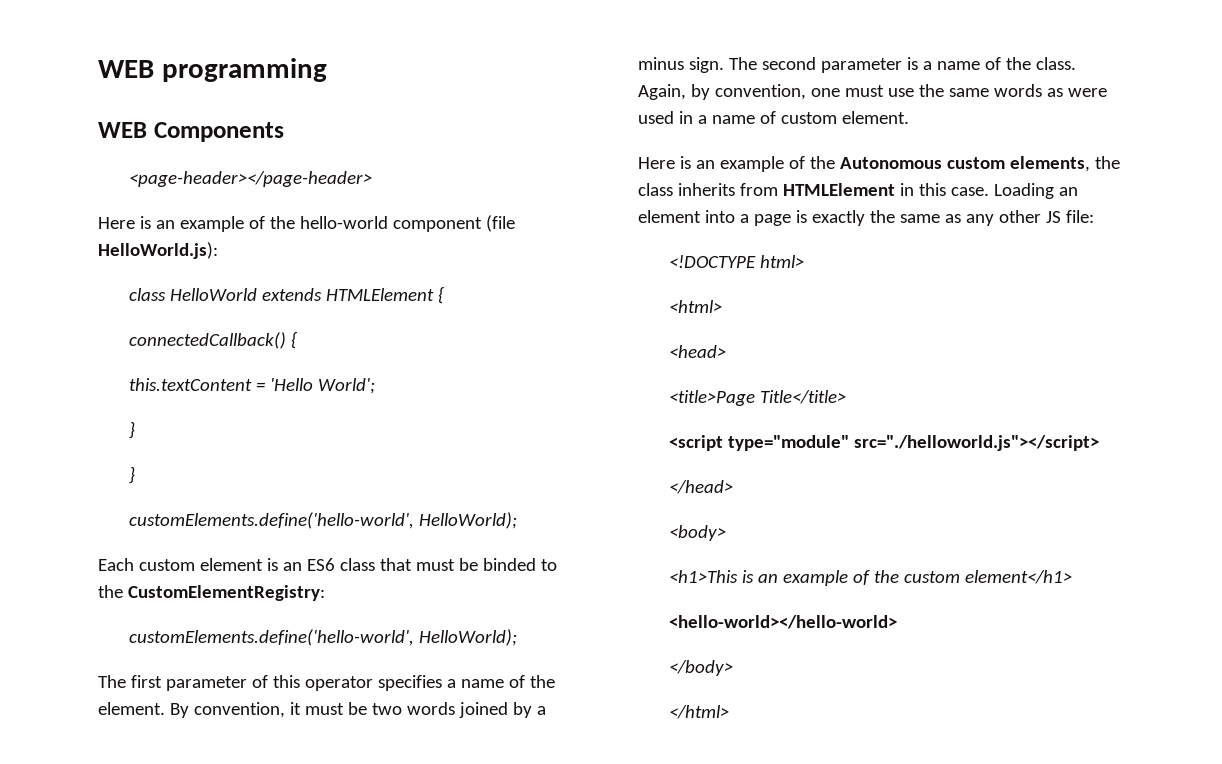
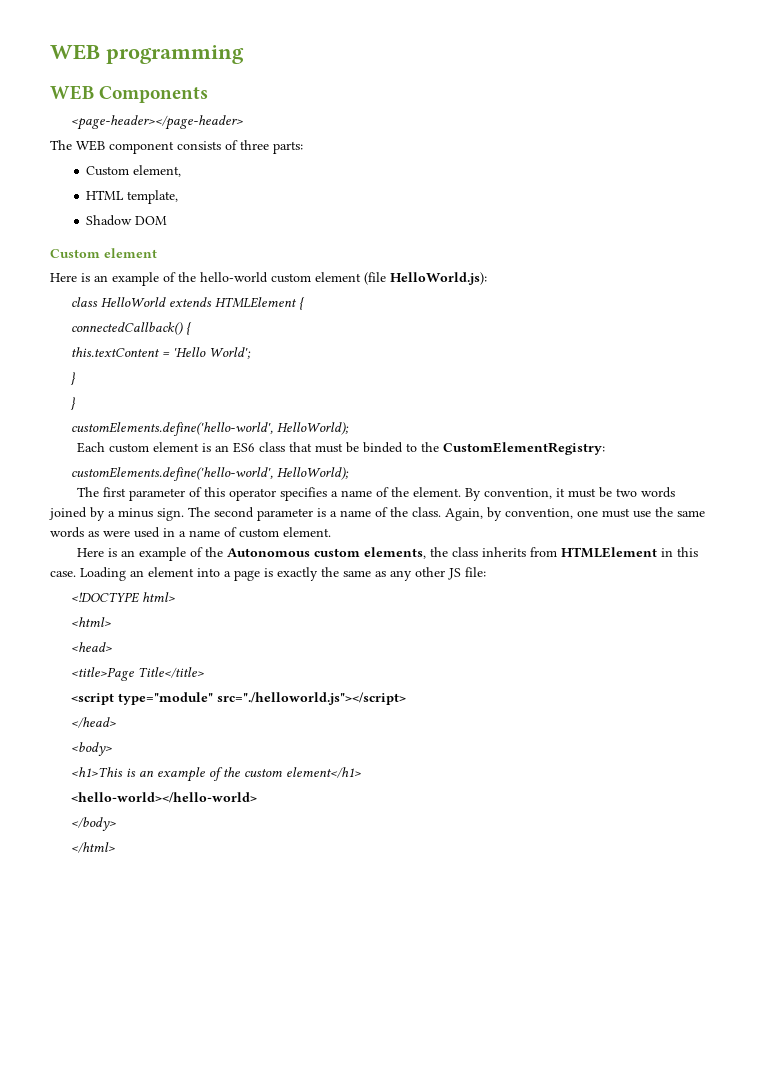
+ The WEB component consists of three parts:
+ Custom element,
+ HTML template,
+ Shadow DOM
+ Custom element
- Here is an example of the hello-world component (file HelloWorld.js):
+ Here is an example of the hello-world custom element (file HelloWorld.js):

